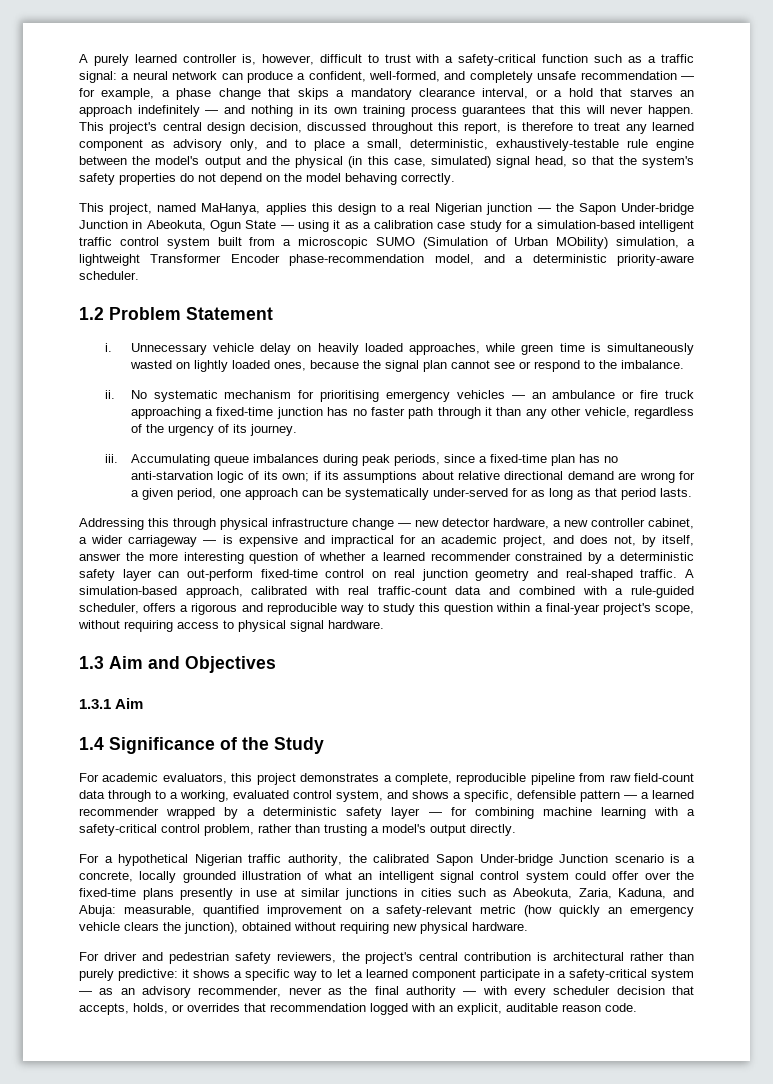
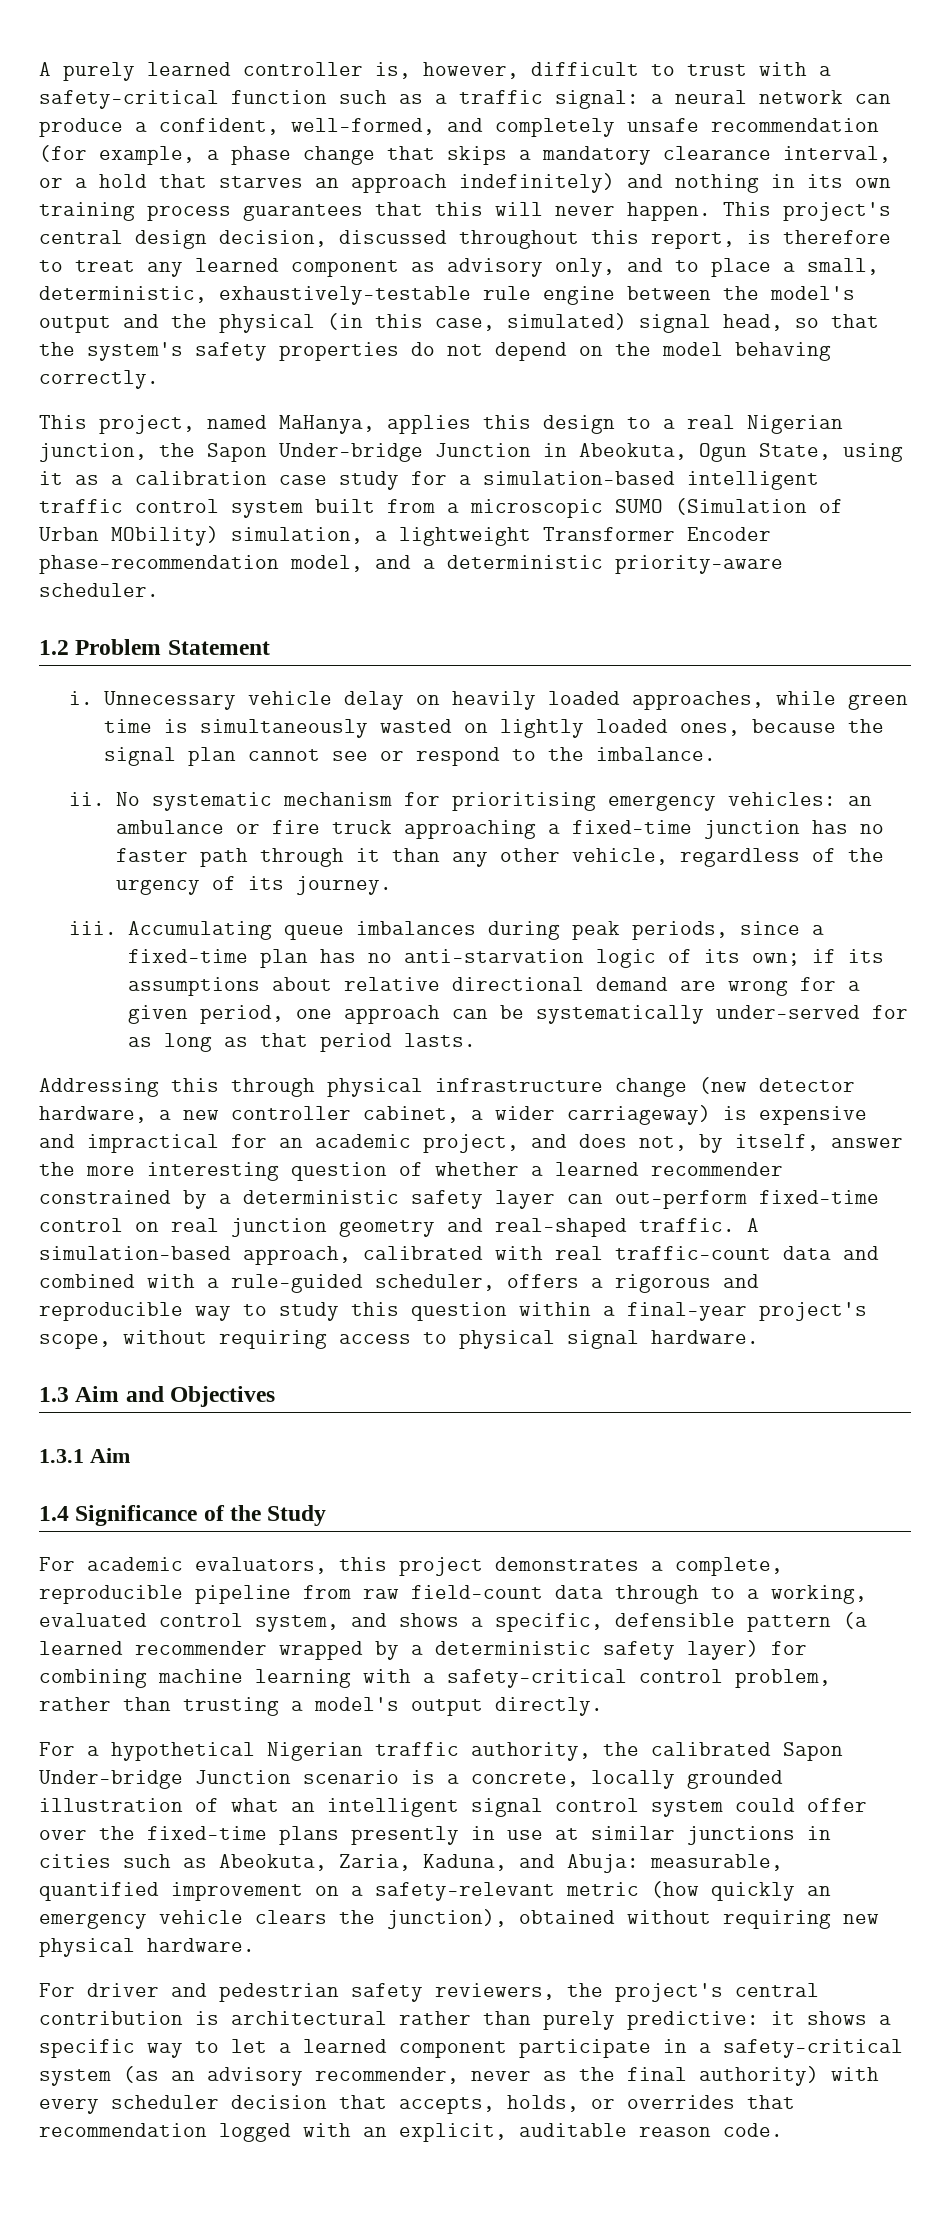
- A purely learned controller is, however, difficult to trust with a safety-critical function such as a traffic signal: a neural network can produce a confident, well-formed, and completely unsafe recommendation — for example, a phase change that skips a mandatory clearance interval, or a hold that starves an approach indefinitely — and nothing in its own training process guarantees that this will never happen.
+ A purely learned controller is, however, difficult to trust with a safety-critical function such as a traffic signal: a neural network can produce a confident, well-formed, and completely unsafe recommendation (for example, a phase change that skips a mandatory clearance interval, or a hold that starves an approach indefinitely) and nothing in its own training process guarantees that this will never happen.
- This project, named MaHanya, applies this design to a real Nigerian junction — the Sapon Under-bridge Junction in Abeokuta, Ogun State — using it as a calibration case study for a simulation-based intelligent traffic control system built from a microscopic SUMO (Simulation of Urban MObility) simulation, a lightweight Transformer Encoder phase-recommendation model, and a deterministic priority-aware scheduler.
+ This project, named MaHanya, applies this design to a real Nigerian junction, the Sapon Under-bridge Junction in Abeokuta, Ogun State, using it as a calibration case study for a simulation-based intelligent traffic control system built from a microscopic SUMO (Simulation of Urban MObility) simulation, a lightweight Transformer Encoder phase-recommendation model, and a deterministic priority-aware scheduler.
- No systematic mechanism for prioritising emergency vehicles — an ambulance or fire truck approaching a fixed-time junction has no faster path through it than any other vehicle, regardless of the urgency of its journey.
+ No systematic mechanism for prioritising emergency vehicles: an ambulance or fire truck approaching a fixed-time junction has no faster path through it than any other vehicle, regardless of the urgency of its journey.
- Addressing this through physical infrastructure change — new detector hardware, a new controller cabinet, a wider carriageway — is expensive and impractical for an academic project, and does not, by itself, answer the more interesting question of whether a learned recommender constrained by a deterministic safety layer can out-perform fixed-time control on real junction geometry and real-shaped traffic.
+ Addressing this through physical infrastructure change (new detector hardware, a new controller cabinet, a wider carriageway) is expensive and impractical for an academic project, and does not, by itself, answer the more interesting question of whether a learned recommender constrained by a deterministic safety layer can out-perform fixed-time control on real junction geometry and real-shaped traffic.
- For academic evaluators, this project demonstrates a complete, reproducible pipeline from raw field-count data through to a working, evaluated control system, and shows a specific, defensible pattern — a learned recommender wrapped by a deterministic safety layer — for combining machine learning with a safety-critical control problem, rather than trusting a model's output directly.
+ For academic evaluators, this project demonstrates a complete, reproducible pipeline from raw field-count data through to a working, evaluated control system, and shows a specific, defensible pattern (a learned recommender wrapped by a deterministic safety layer) for combining machine learning with a safety-critical control problem, rather than trusting a model's output directly.
- For driver and pedestrian safety reviewers, the project's central contribution is architectural rather than purely predictive: it shows a specific way to let a learned component participate in a safety-critical system — as an advisory recommender, never as the final authority — with every scheduler decision that accepts, holds, or overrides that recommendation logged with an explicit, auditable reason code.
+ For driver and pedestrian safety reviewers, the project's central contribution is architectural rather than purely predictive: it shows a specific way to let a learned component participate in a safety-critical system (as an advisory recommender, never as the final authority) with every scheduler decision that accepts, holds, or overrides that recommendation logged with an explicit, auditable reason code.

